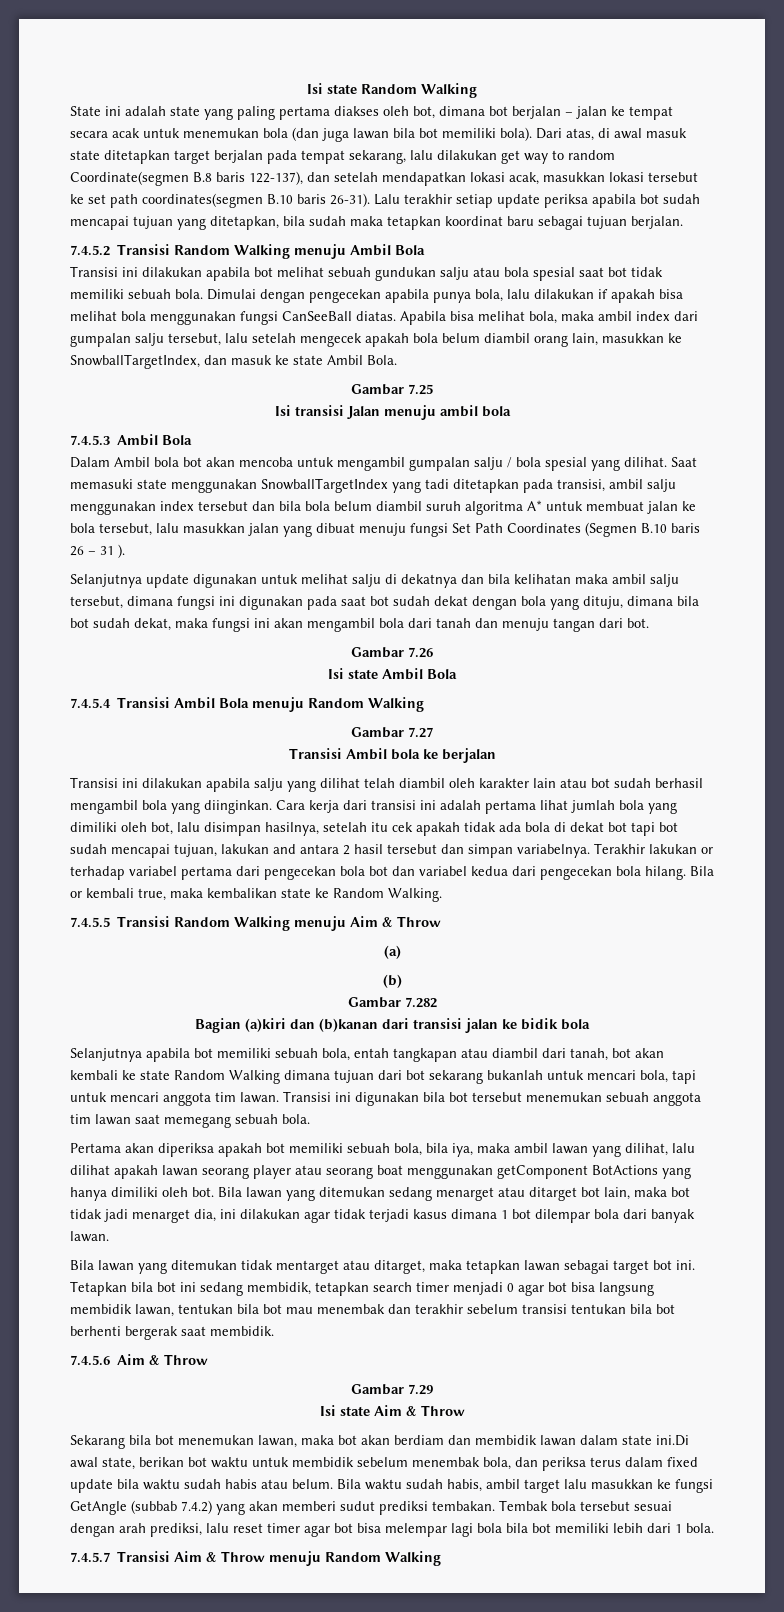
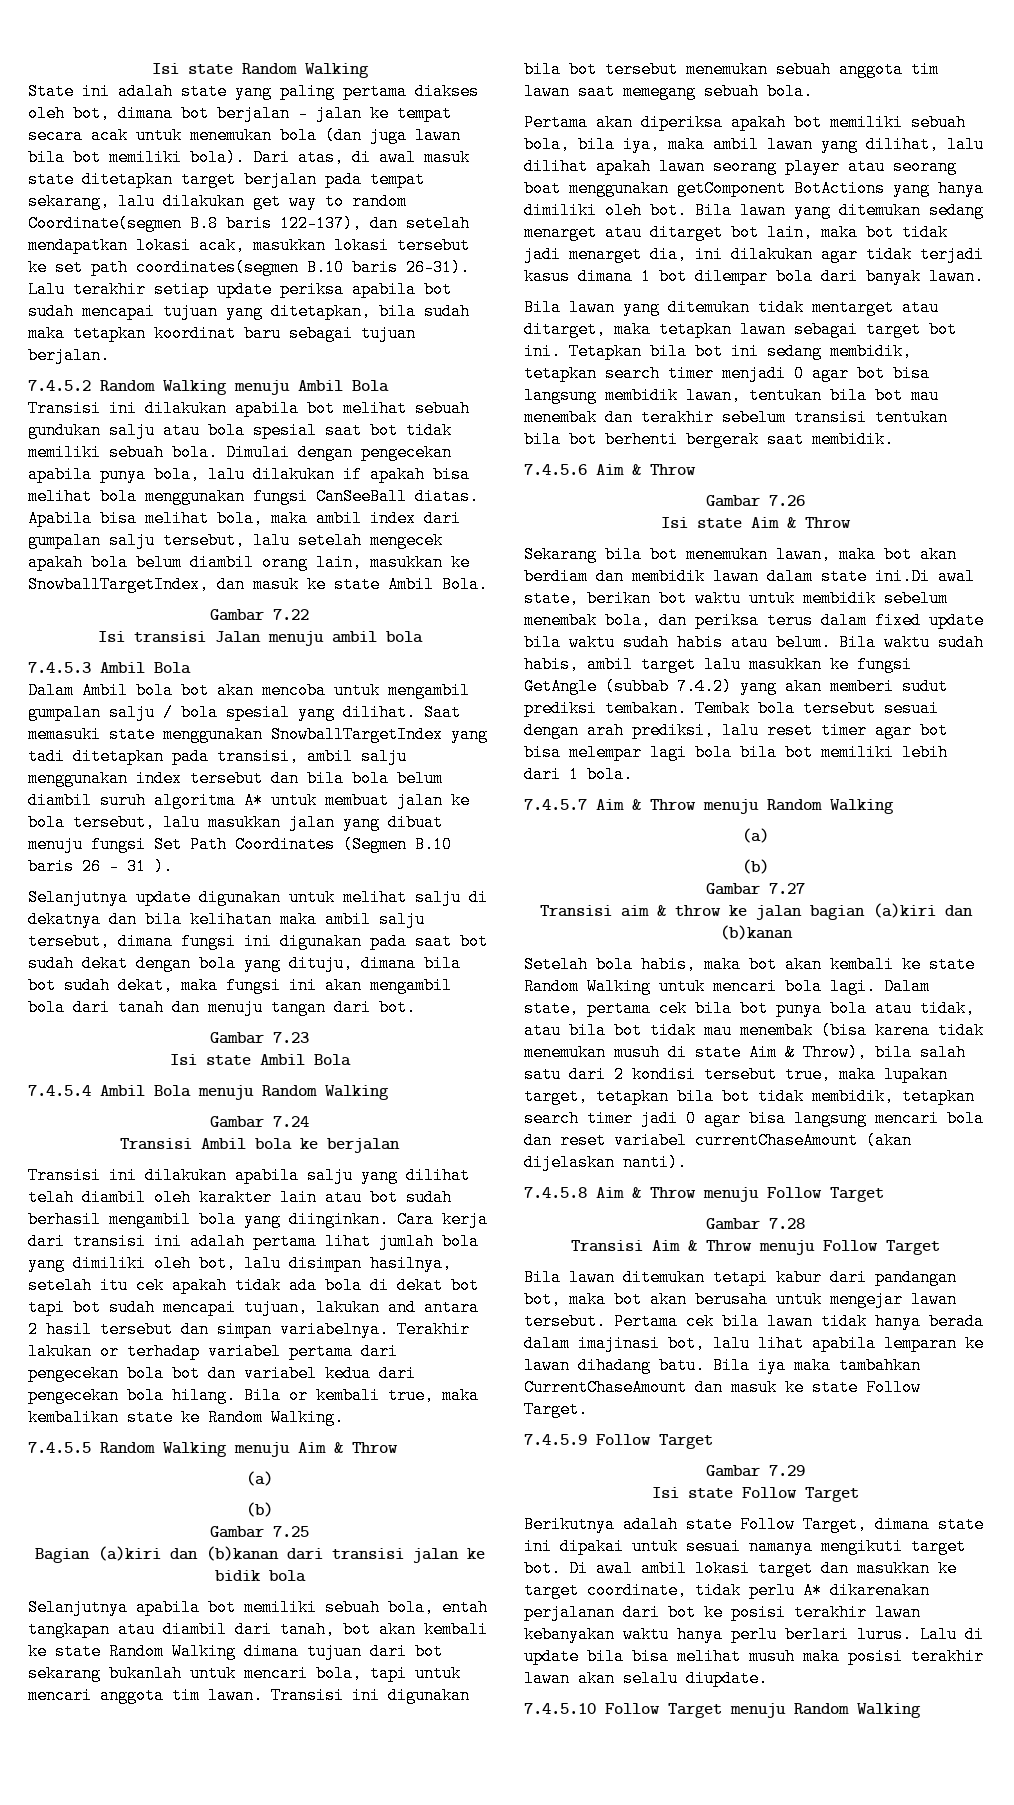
- 7.4.5.2 Transisi Random Walking menuju Ambil Bola
+ 7.4.5.2 Random Walking menuju Ambil Bola
- Gambar 7.25
+ Gambar 7.22
- Gambar 7.26
+ Gambar 7.23
- 7.4.5.4 Transisi Ambil Bola menuju Random Walking
+ 7.4.5.4 Ambil Bola menuju Random Walking
- Gambar 7.27
+ Gambar 7.24
- 7.4.5.5 Transisi Random Walking menuju Aim & Throw
+ 7.4.5.5 Random Walking menuju Aim & Throw
- Gambar 7.282
+ Gambar 7.25
- Gambar 7.29
+ Gambar 7.26
- 7.4.5.7 Transisi Aim & Throw menuju Random Walking
+ 7.4.5.7 Aim & Throw menuju Random Walking
+ (a)
+ (b)
+ Gambar 7.27
+ Transisi aim & throw ke jalan bagian (a)kiri dan (b)kanan
+ Setelah bola habis, maka bot akan kembali ke state Random Walking untuk mencari bola lagi. Dalam state, pertama cek bila bot punya bola atau tidak, atau bila bot tidak mau menembak (bisa karena tidak menemukan musuh di state Aim & Throw), bila salah satu dari 2 kondisi tersebut true, maka lupakan target, tetapkan bila bot tidak membidik, tetapkan search timer jadi 0 agar bisa langsung mencari bola dan reset variabel currentChaseAmount (akan dijelaskan nanti).
+ 7.4.5.8 Aim & Throw menuju Follow Target
+ Gambar 7.28
+ Transisi Aim & Throw menuju Follow Target
+ Bila lawan ditemukan tetapi kabur dari pandangan bot, maka bot akan berusaha untuk mengejar lawan tersebut. Pertama cek bila lawan tidak hanya berada dalam imajinasi bot, lalu lihat apabila lemparan ke lawan dihadang batu. Bila iya maka tambahkan CurrentChaseAmount dan masuk ke state Follow Target.
+ 7.4.5.9 Follow Target
+ Gambar 7.29
+ Isi state Follow Target
+ Berikutnya adalah state Follow Target, dimana state ini dipakai untuk sesuai namanya mengikuti target bot. Di awal ambil lokasi target dan masukkan ke target coordinate, tidak perlu A* dikarenakan perjalanan dari bot ke posisi terakhir lawan kebanyakan waktu hanya perlu berlari lurus. Lalu di update bila bisa melihat musuh maka posisi terakhir lawan akan selalu diupdate.
+ 7.4.5.10 Follow Target menuju Random Walking

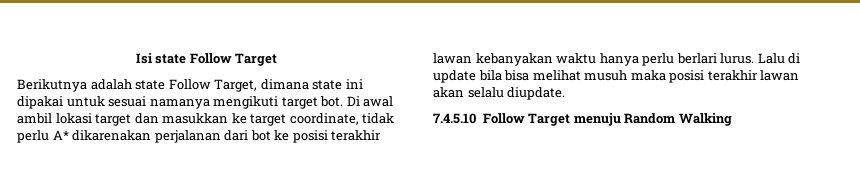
- Isi state Random Walking
- State ini adalah state yang paling pertama diakses oleh bot, dimana bot berjalan – jalan ke tempat secara acak untuk menemukan bola (dan juga lawan bila bot memiliki bola). Dari atas, di awal masuk state ditetapkan target berjalan pada tempat sekarang, lalu dilakukan get way to random Coordinate(segmen B.8 baris 122-137), dan setelah mendapatkan lokasi acak, masukkan lokasi tersebut ke set path coordinates(segmen B.10 baris 26-31). Lalu terakhir setiap update periksa apabila bot sudah mencapai tujuan yang ditetapkan, bila sudah maka tetapkan koordinat baru sebagai tujuan berjalan.
- 7.4.5.2 Random Walking menuju Ambil Bola
- Transisi ini dilakukan apabila bot melihat sebuah gundukan salju atau bola spesial saat bot tidak memiliki sebuah bola. Dimulai dengan pengecekan apabila punya bola, lalu dilakukan if apakah bisa melihat bola menggunakan fungsi CanSeeBall diatas. Apabila bisa melihat bola, maka ambil index dari gumpalan salju tersebut, lalu setelah mengecek apakah bola belum diambil orang lain, masukkan ke SnowballTargetIndex, dan masuk ke state Ambil Bola.
- Gambar 7.22
- Isi transisi Jalan menuju ambil bola
- 7.4.5.3 Ambil Bola
- Dalam Ambil bola bot akan mencoba untuk mengambil gumpalan salju / bola spesial yang dilihat. Saat memasuki state menggunakan SnowballTargetIndex yang tadi ditetapkan pada transisi, ambil salju menggunakan index tersebut dan bila bola belum diambil suruh algoritma A* untuk membuat jalan ke bola tersebut, lalu masukkan jalan yang dibuat menuju fungsi Set Path Coordinates (Segmen B.10 baris 26 – 31 ).
- Selanjutnya update digunakan untuk melihat salju di dekatnya dan bila kelihatan maka ambil salju tersebut, dimana fungsi ini digunakan pada saat bot sudah dekat dengan bola yang dituju, dimana bila bot sudah dekat, maka fungsi ini akan mengambil bola dari tanah dan menuju tangan dari bot.
- Gambar 7.23
- Isi state Ambil Bola
- 7.4.5.4 Ambil Bola menuju Random Walking
- Gambar 7.24
- Transisi Ambil bola ke berjalan
- Transisi ini dilakukan apabila salju yang dilihat telah diambil oleh karakter lain atau bot sudah berhasil mengambil bola yang diinginkan. Cara kerja dari transisi ini adalah pertama lihat jumlah bola yang dimiliki oleh bot, lalu disimpan hasilnya, setelah itu cek apakah tidak ada bola di dekat bot tapi bot sudah mencapai tujuan, lakukan and antara 2 hasil tersebut dan simpan variabelnya. Terakhir lakukan or terhadap variabel pertama dari pengecekan bola bot dan variabel kedua dari pengecekan bola hilang. Bila or kembali true, maka kembalikan state ke Random Walking.
- 7.4.5.5 Random Walking menuju Aim & Throw
- (a)
- (b)
- Gambar 7.25
- Bagian (a)kiri dan (b)kanan dari transisi jalan ke bidik bola
- Selanjutnya apabila bot memiliki sebuah bola, entah tangkapan atau diambil dari tanah, bot akan kembali ke state Random Walking dimana tujuan dari bot sekarang bukanlah untuk mencari bola, tapi untuk mencari anggota tim lawan. Transisi ini digunakan bila bot tersebut menemukan sebuah anggota tim lawan saat memegang sebuah bola.
- Pertama akan diperiksa apakah bot memiliki sebuah bola, bila iya, maka ambil lawan yang dilihat, lalu dilihat apakah lawan seorang player atau seorang boat menggunakan getComponent BotActions yang hanya dimiliki oleh bot. Bila lawan yang ditemukan sedang menarget atau ditarget bot lain, maka bot tidak jadi menarget dia, ini dilakukan agar tidak terjadi kasus dimana 1 bot dilempar bola dari banyak lawan.
- Bila lawan yang ditemukan tidak mentarget atau ditarget, maka tetapkan lawan sebagai target bot ini. Tetapkan bila bot ini sedang membidik, tetapkan search timer menjadi 0 agar bot bisa langsung membidik lawan, tentukan bila bot mau menembak dan terakhir sebelum transisi tentukan bila bot berhenti bergerak saat membidik.
- 7.4.5.6 Aim & Throw
- Gambar 7.26
- Isi state Aim & Throw
- Sekarang bila bot menemukan lawan, maka bot akan berdiam dan membidik lawan dalam state ini.Di awal state, berikan bot waktu untuk membidik sebelum menembak bola, dan periksa terus dalam fixed update bila waktu sudah habis atau belum. Bila waktu sudah habis, ambil target lalu masukkan ke fungsi GetAngle (subbab 7.4.2) yang akan memberi sudut prediksi tembakan. Tembak bola tersebut sesuai dengan arah prediksi, lalu reset timer agar bot bisa melempar lagi bola bila bot memiliki lebih dari 1 bola.
- 7.4.5.7 Aim & Throw menuju Random Walking
- (a)
- (b)
- Gambar 7.27
- Transisi aim & throw ke jalan bagian (a)kiri dan (b)kanan
- Setelah bola habis, maka bot akan kembali ke state Random Walking untuk mencari bola lagi. Dalam state, pertama cek bila bot punya bola atau tidak, atau bila bot tidak mau menembak (bisa karena tidak menemukan musuh di state Aim & Throw), bila salah satu dari 2 kondisi tersebut true, maka lupakan target, tetapkan bila bot tidak membidik, tetapkan search timer jadi 0 agar bisa langsung mencari bola dan reset variabel currentChaseAmount (akan dijelaskan nanti).
- 7.4.5.8 Aim & Throw menuju Follow Target
- Gambar 7.28
- Transisi Aim & Throw menuju Follow Target
- Bila lawan ditemukan tetapi kabur dari pandangan bot, maka bot akan berusaha untuk mengejar lawan tersebut. Pertama cek bila lawan tidak hanya berada dalam imajinasi bot, lalu lihat apabila lemparan ke lawan dihadang batu. Bila iya maka tambahkan CurrentChaseAmount dan masuk ke state Follow Target.
- 7.4.5.9 Follow Target
- Gambar 7.29

